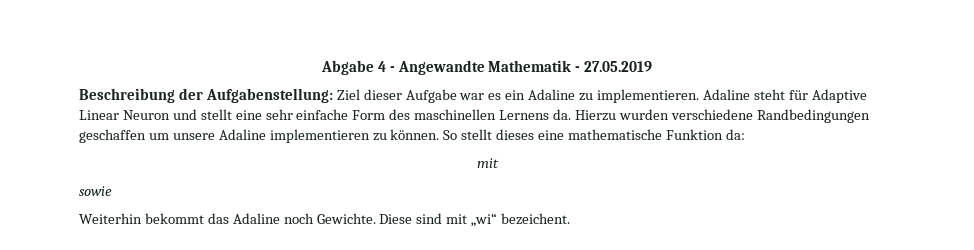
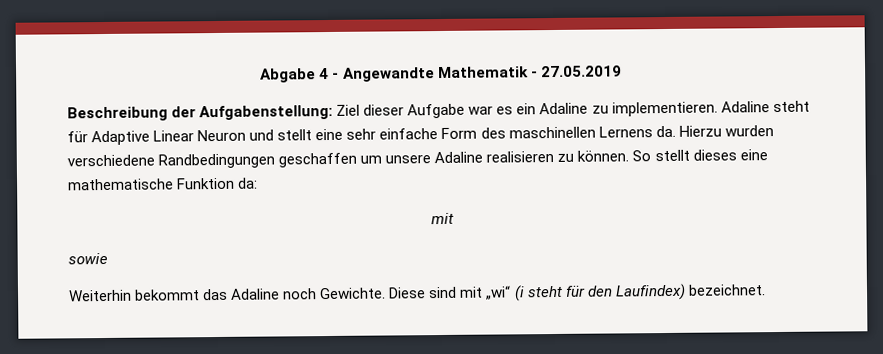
- Hierzu wurden verschiedene Randbedingungen geschaffen um unsere Adaline implementieren zu können.
+ Hierzu wurden verschiedene Randbedingungen geschaffen um unsere Adaline realisieren zu können.
- Diese sind mit „wi“ bezeichent.
+ Diese sind mit „wi“ (i steht für den Laufindex) bezeichnet.

